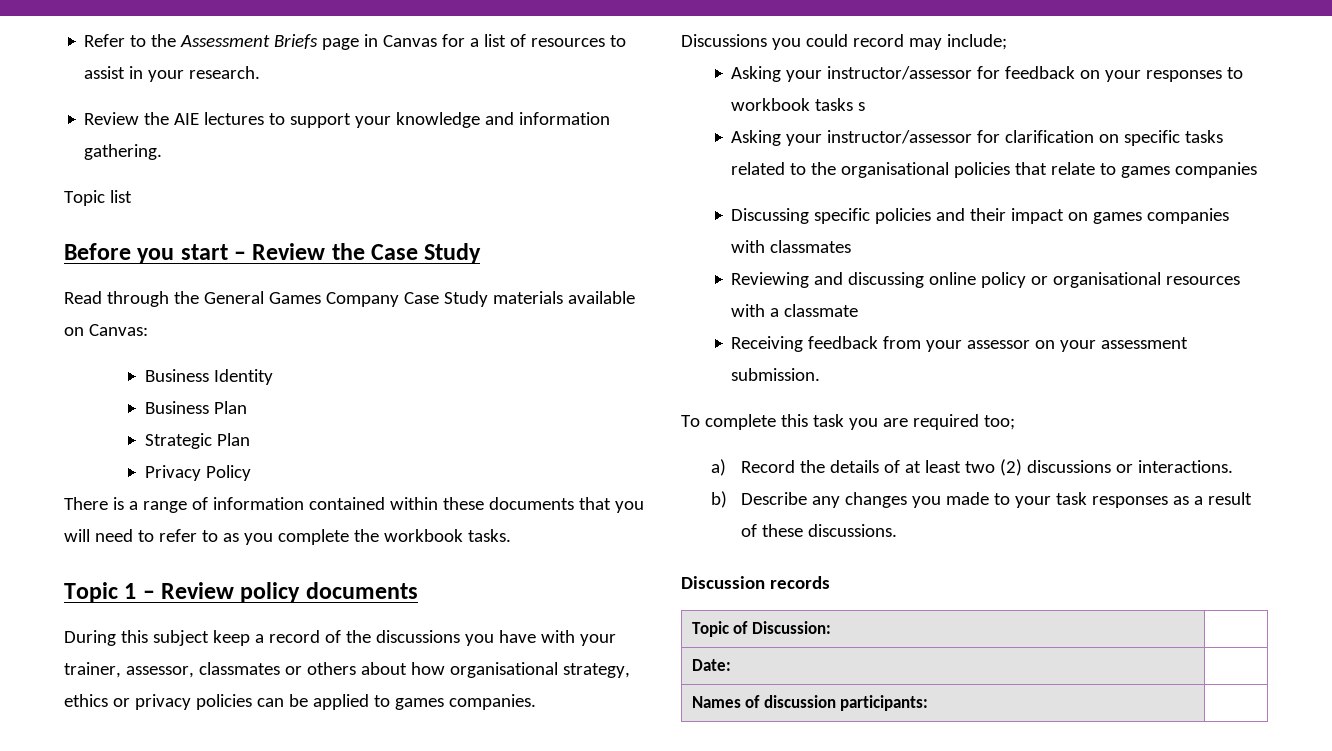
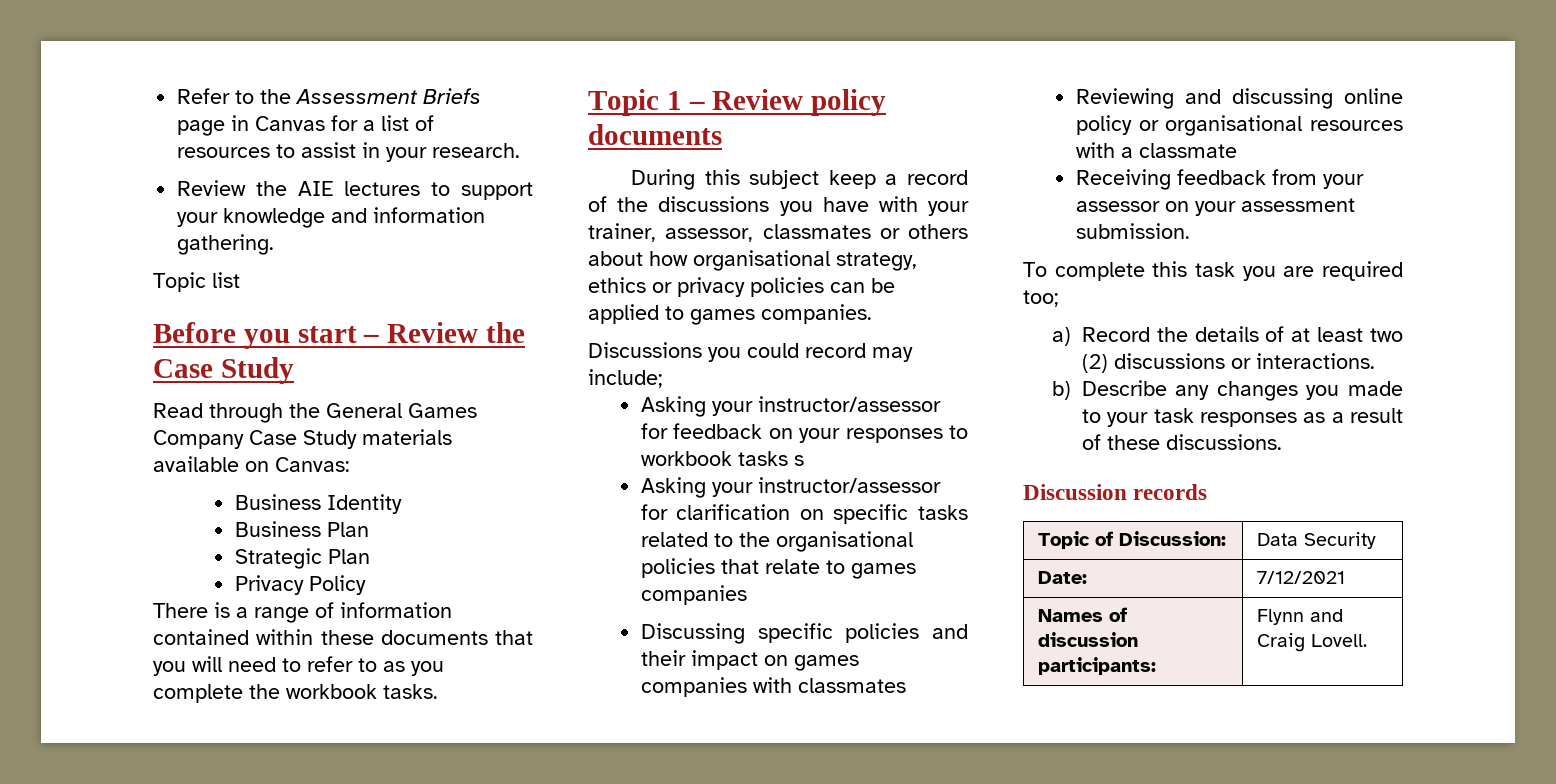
- Topic of Discussion: |
+ Topic of Discussion: | Data Security
- Date: |
+ Date: | 7/12/2021
- Names of discussion participants: |
+ Names of discussion participants: | Flynn and Craig Lovell.

